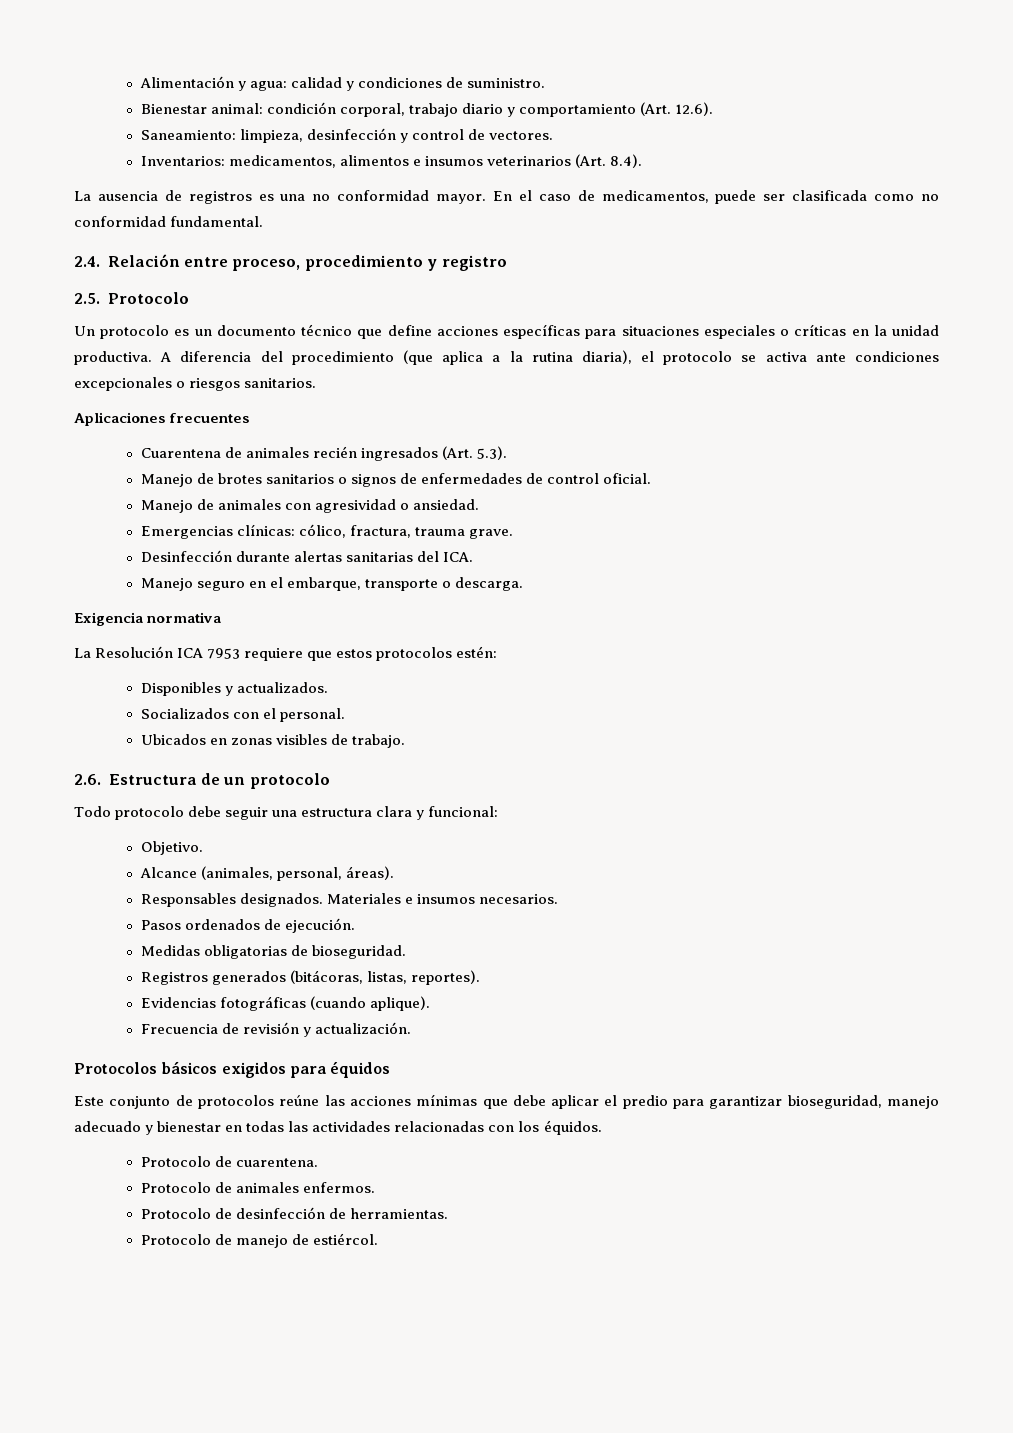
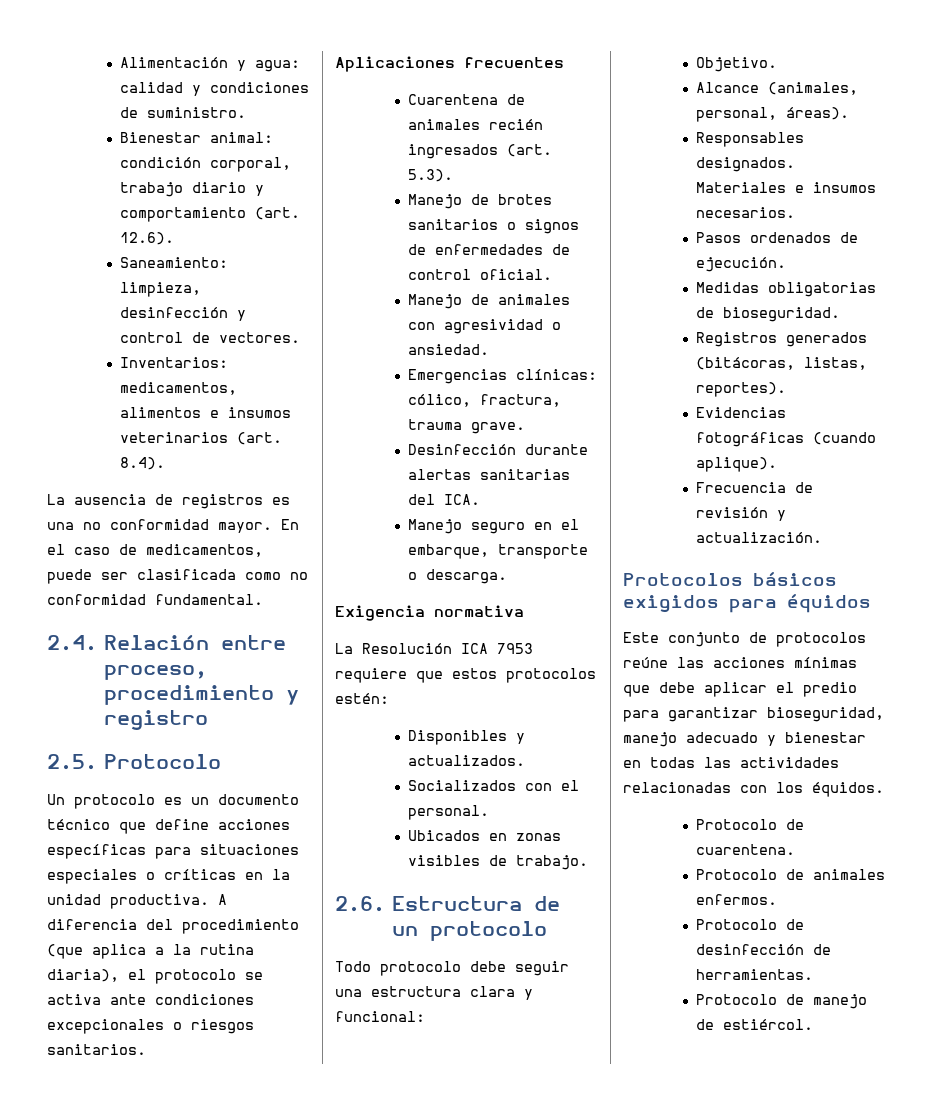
- Bienestar animal: condición corporal, trabajo diario y comportamiento (Art. 12.6).
+ Bienestar animal: condición corporal, trabajo diario y comportamiento (art. 12.6).
- Inventarios: medicamentos, alimentos e insumos veterinarios (Art. 8.4).
+ Inventarios: medicamentos, alimentos e insumos veterinarios (art. 8.4).
- Cuarentena de animales recién ingresados (Art. 5.3).
+ Cuarentena de animales recién ingresados (art. 5.3).

